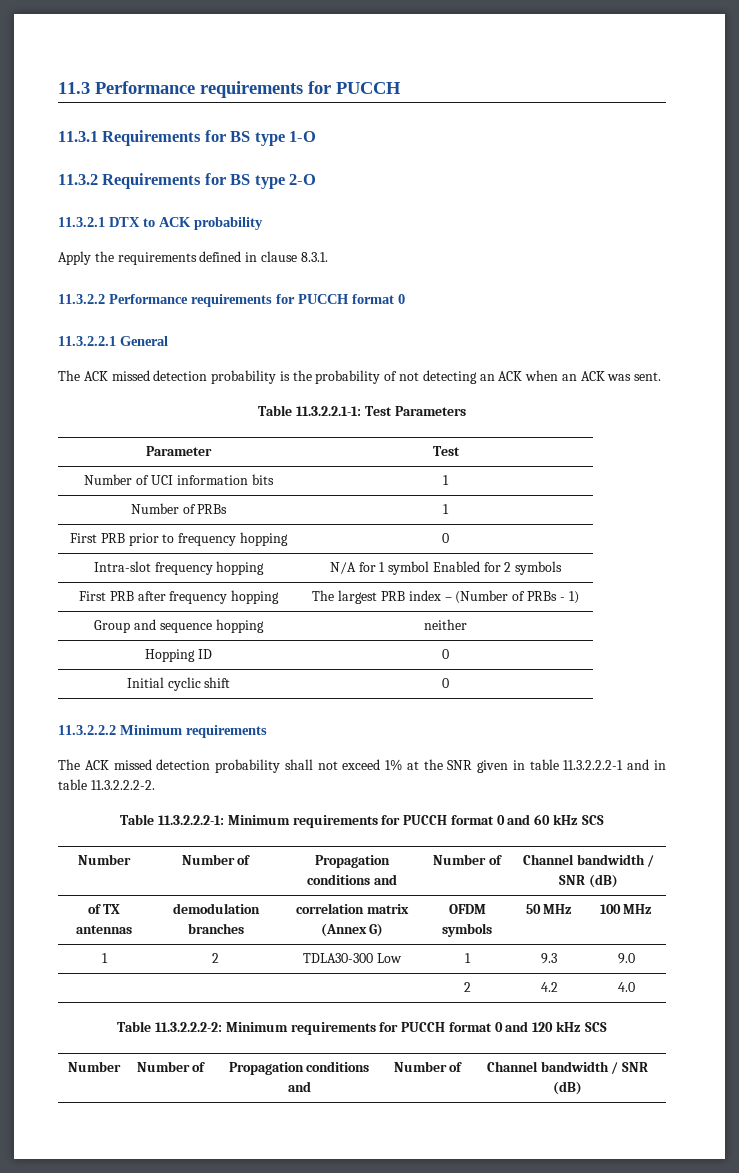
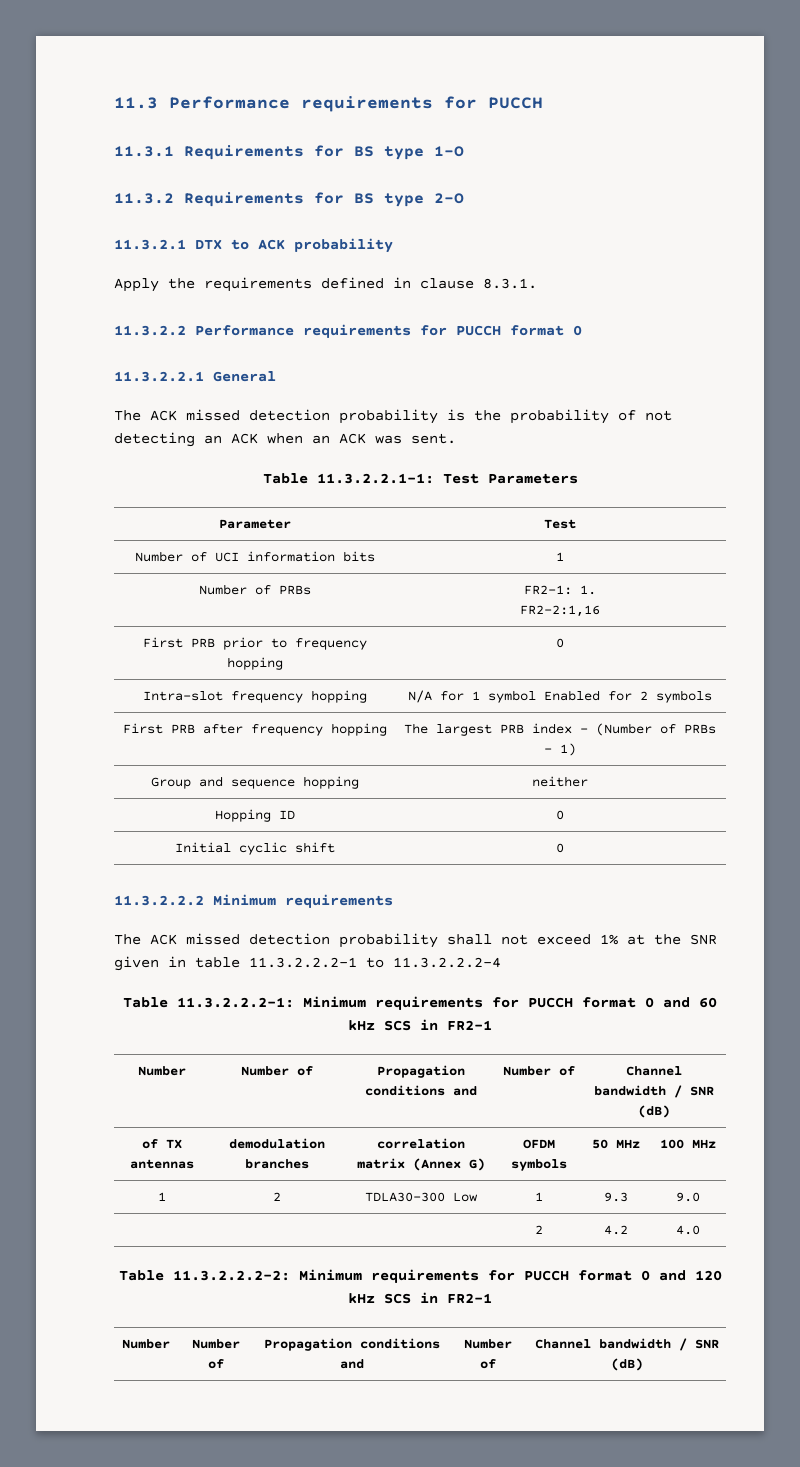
- Number of PRBs | 1
+ Number of PRBs | FR2-1: 1.
+ FR2-2:1,16
- The ACK missed detection probability shall not exceed 1% at the SNR given in table 11.3.2.2.2-1 and in table 11.3.2.2.2-2.
+ The ACK missed detection probability shall not exceed 1% at the SNR given in table 11.3.2.2.2-1 to 11.3.2.2.2-4
- Table 11.3.2.2.2-1: Minimum requirements for PUCCH format 0 and 60 kHz SCS
+ Table 11.3.2.2.2-1: Minimum requirements for PUCCH format 0 and 60 kHz SCS in FR2-1
- Table 11.3.2.2.2-2: Minimum requirements for PUCCH format 0 and 120 kHz SCS
+ Table 11.3.2.2.2-2: Minimum requirements for PUCCH format 0 and 120 kHz SCS in FR2-1

